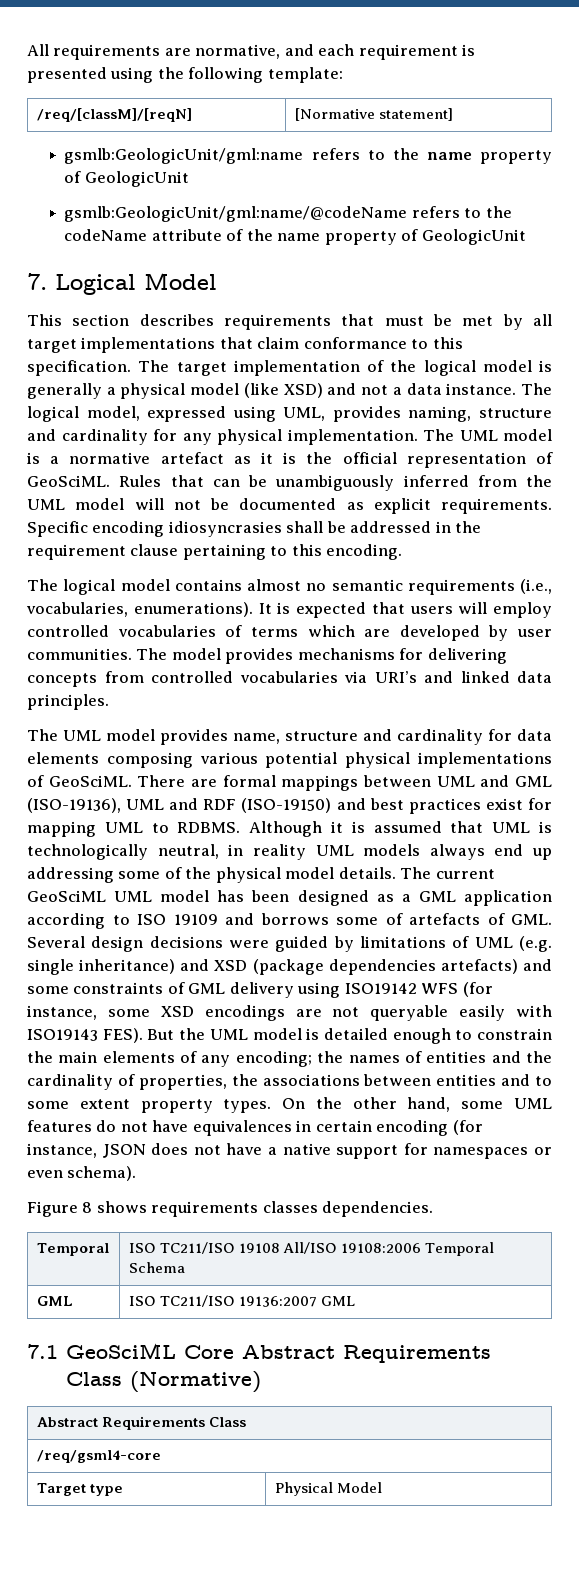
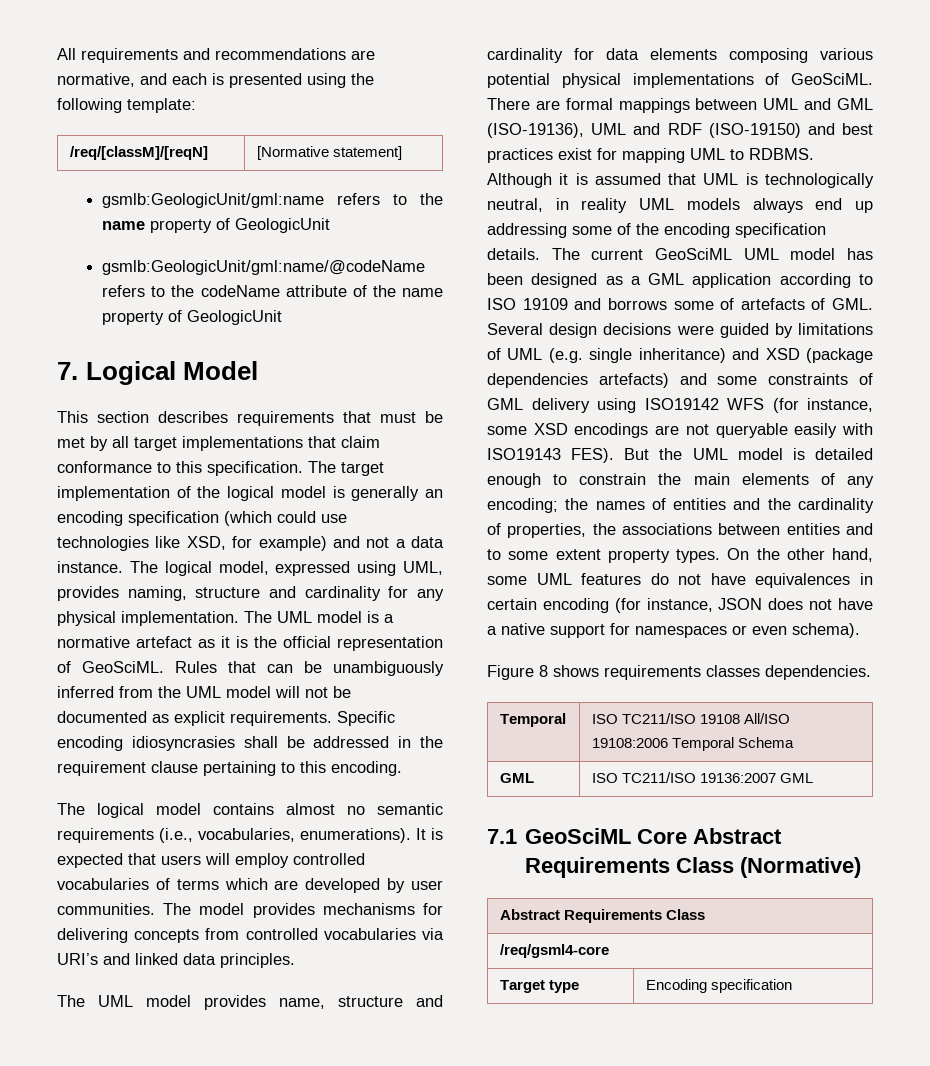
- All requirements are normative, and each requirement is presented using the following template:
+ All requirements and recommendations are normative, and each is presented using the following template:
- The target implementation of the logical model is generally a physical model (like XSD) and not a data instance.
+ The target implementation of the logical model is generally an encoding specification (which could use technologies like XSD, for example) and not a data instance.
- Although it is assumed that UML is technologically neutral, in reality UML models always end up addressing some of the physical model details.
+ Although it is assumed that UML is technologically neutral, in reality UML models always end up addressing some of the encoding specification details.
- Target type | Physical Model
+ Target type | Encoding specification

